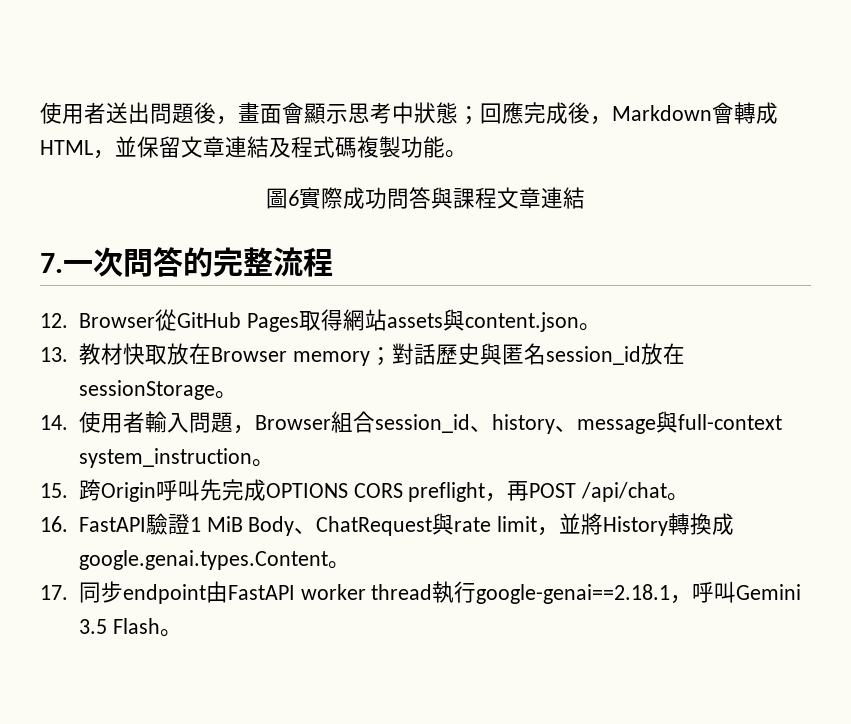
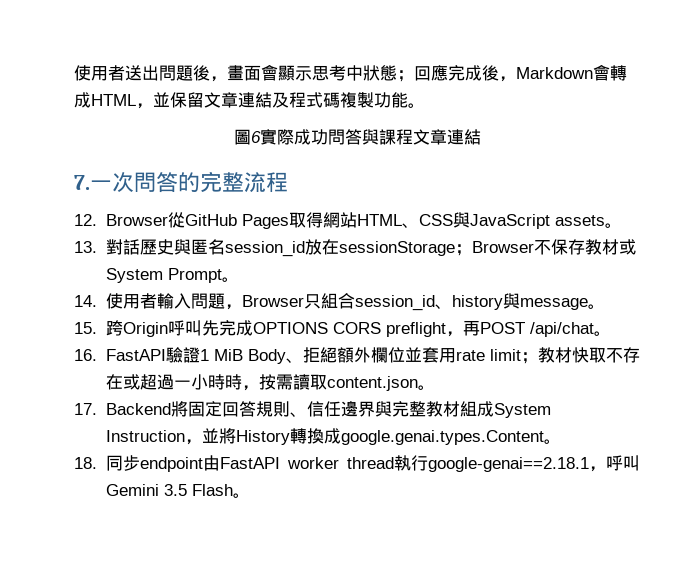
- 12. Browser從GitHub Pages取得網站assets與content.json。
- 13.教材快取放在Browser memory；對話歷史與匿名session_id放在sessionStorage。
+ 12. Browser從GitHub Pages取得網站HTML、CSS與JavaScript assets。
+ 13.對話歷史與匿名session_id放在sessionStorage；Browser不保存教材或System Prompt。
- 14.使用者輸入問題，Browser組合session_id、history、message與full-context system_instruction。
+ 14.使用者輸入問題，Browser只組合session_id、history與message。
- 16. FastAPI驗證1 MiB Body、ChatRequest與rate limit，並將History轉換成google.genai.types.Content。
+ 16. FastAPI驗證1 MiB Body、拒絕額外欄位並套用rate limit；教材快取不存在或超過一小時時，按需讀取content.json。
+ 17. Backend將固定回答規則、信任邊界與完整教材組成System Instruction，並將History轉換成google.genai.types.Content。
- 17.同步endpoint由FastAPI worker thread執行google-genai==2.18.1，呼叫Gemini 3.5 Flash。
+ 18.同步endpoint由FastAPI worker thread執行google-genai==2.18.1，呼叫Gemini 3.5 Flash。

